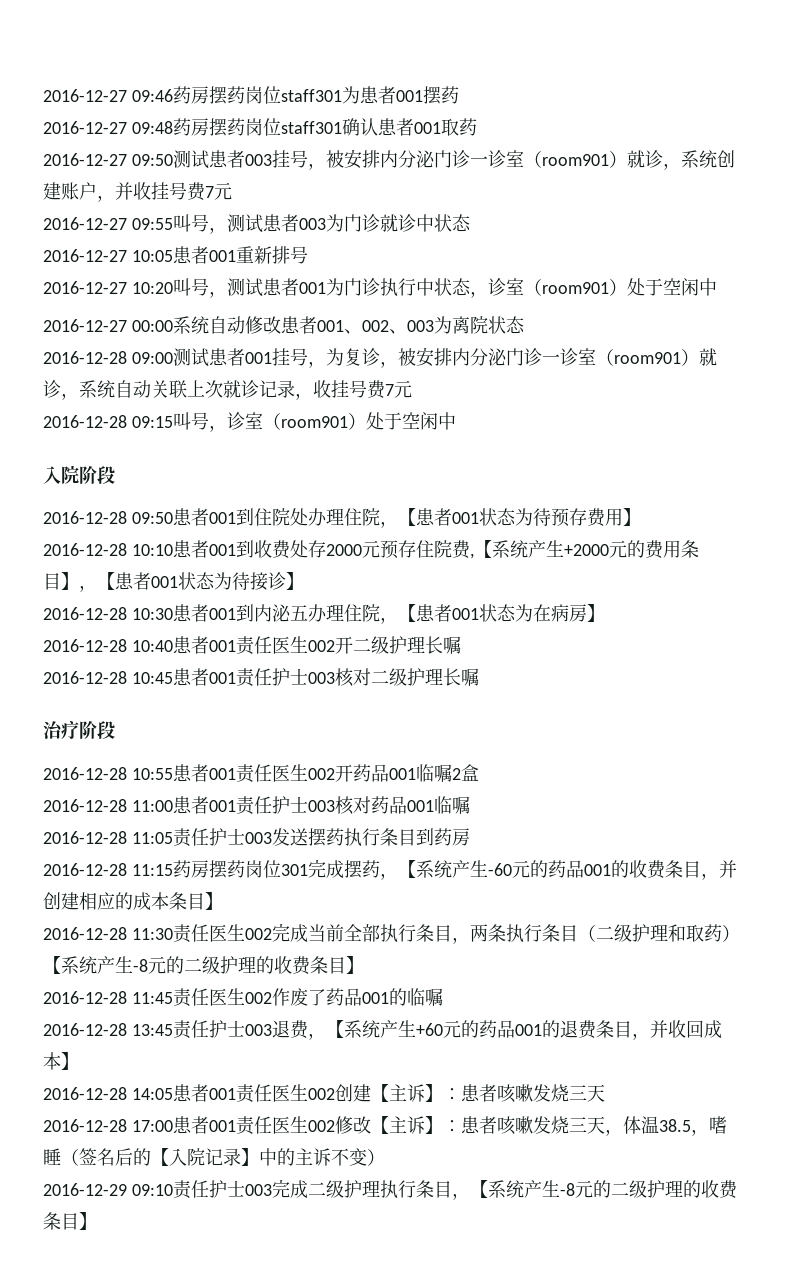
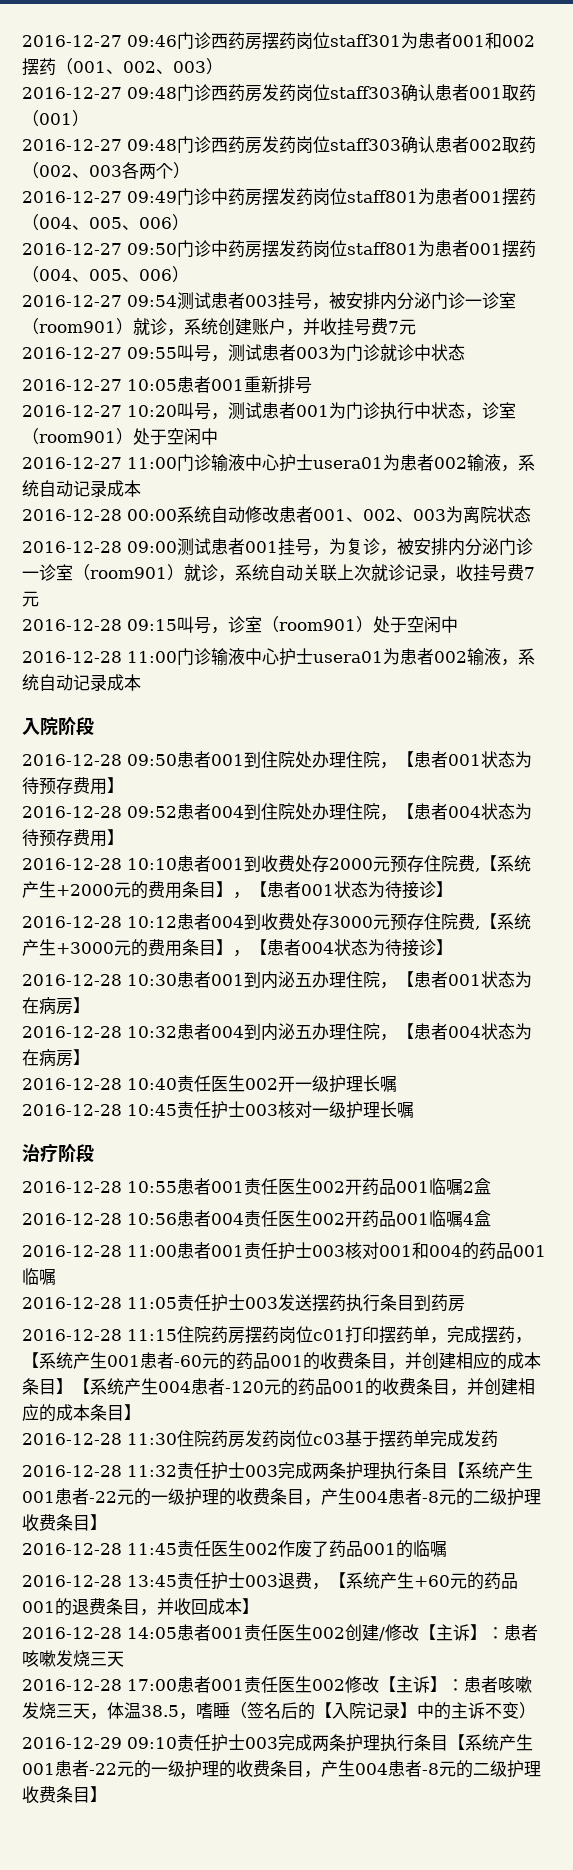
- 2016-12-27 09:46药房摆药岗位staff301为患者001摆药
- 2016-12-27 09:48药房摆药岗位staff301确认患者001取药
- 2016-12-27 09:50测试患者003挂号，被安排内分泌门诊一诊室（room901）就诊，系统创建账户，并收挂号费7元
+ 2016-12-27 09:46门诊西药房摆药岗位staff301为患者001和002摆药（001、002、003）
+ 2016-12-27 09:48门诊西药房发药岗位staff303确认患者001取药（001）
+ 2016-12-27 09:48门诊西药房发药岗位staff303确认患者002取药（002、003各两个）
+ 2016-12-27 09:49门诊中药房摆发药岗位staff801为患者001摆药（004、005、006）
+ 2016-12-27 09:50门诊中药房摆发药岗位staff801为患者001摆药（004、005、006）
+ 2016-12-27 09:54测试患者003挂号，被安排内分泌门诊一诊室（room901）就诊，系统创建账户，并收挂号费7元
- 2016-12-27 00:00系统自动修改患者001、002、003为离院状态
+ 2016-12-27 11:00门诊输液中心护士usera01为患者002输液，系统自动记录成本
+ 2016-12-28 00:00系统自动修改患者001、002、003为离院状态
+ 2016-12-28 11:00门诊输液中心护士usera01为患者002输液，系统自动记录成本
+ 2016-12-28 09:52患者004到住院处办理住院，【患者004状态为待预存费用】
+ 2016-12-28 10:12患者004到收费处存3000元预存住院费,【系统产生+3000元的费用条目】，【患者004状态为待接诊】
- 2016-12-28 10:40患者001责任医生002开二级护理长嘱
+ 2016-12-28 10:32患者004到内泌五办理住院，【患者004状态为在病房】
+ 2016-12-28 10:40责任医生002开一级护理长嘱
- 2016-12-28 10:45患者001责任护士003核对二级护理长嘱
+ 2016-12-28 10:45责任护士003核对一级护理长嘱
+ 2016-12-28 10:56患者004责任医生002开药品001临嘱4盒
- 2016-12-28 11:00患者001责任护士003核对药品001临嘱
+ 2016-12-28 11:00患者001责任护士003核对001和004的药品001临嘱
- 2016-12-28 11:15药房摆药岗位301完成摆药，【系统产生-60元的药品001的收费条目，并创建相应的成本条目】
- 2016-12-28 11:30责任医生002完成当前全部执行条目，两条执行条目（二级护理和取药）【系统产生-8元的二级护理的收费条目】
+ 2016-12-28 11:15住院药房摆药岗位c01打印摆药单，完成摆药，【系统产生001患者-60元的药品001的收费条目，并创建相应的成本条目】【系统产生004患者-120元的药品001的收费条目，并创建相应的成本条目】
+ 2016-12-28 11:30住院药房发药岗位c03基于摆药单完成发药
+ 2016-12-28 11:32责任护士003完成两条护理执行条目【系统产生001患者-22元的一级护理的收费条目，产生004患者-8元的二级护理收费条目】
- 2016-12-28 14:05患者001责任医生002创建【主诉】：患者咳嗽发烧三天
+ 2016-12-28 14:05患者001责任医生002创建/修改【主诉】：患者咳嗽发烧三天
- 2016-12-29 09:10责任护士003完成二级护理执行条目，【系统产生-8元的二级护理的收费条目】
+ 2016-12-29 09:10责任护士003完成两条护理执行条目【系统产生001患者-22元的一级护理的收费条目，产生004患者-8元的二级护理收费条目】

